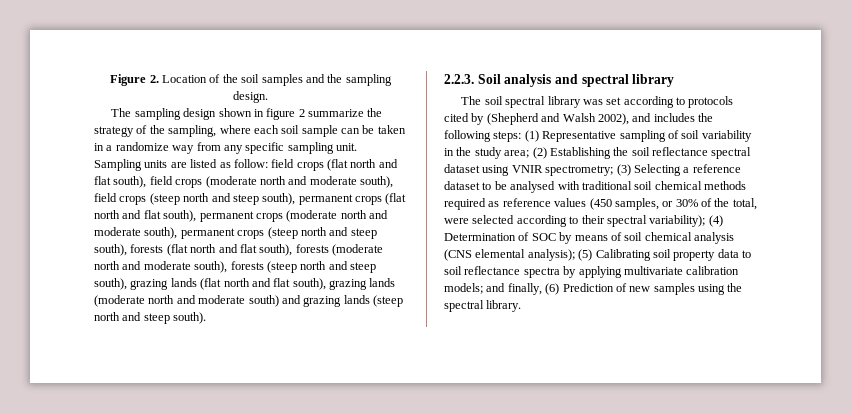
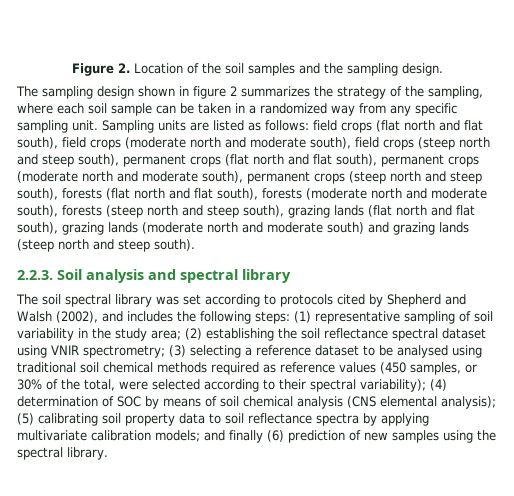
- The sampling design shown in figure 2 summarize the strategy of the sampling, where each soil sample can be taken in a randomize way from any specific sampling unit.
+ The sampling design shown in figure 2 summarizes the strategy of the sampling, where each soil sample can be taken in a randomized way from any specific sampling unit.
- Sampling units are listed as follow:
+ Sampling units are listed as follows:
- The soil spectral library was set according to protocols cited by (Shepherd and Walsh 2002), and includes the following steps:
+ The soil spectral library was set according to protocols cited by Shepherd and Walsh (2002), and includes the following steps:
- (1) Representative sampling of soil variability in the study area;
+ (1) representative sampling of soil variability in the study area;
- (2) Establishing the soil reflectance spectral dataset using VNIR spectrometry;
+ (2) establishing the soil reflectance spectral dataset using VNIR spectrometry;
- (3) Selecting a reference dataset to be analysed with traditional soil chemical methods required as reference values (450 samples, or 30% of the total, were selected according to their spectral variability);
+ (3) selecting a reference dataset to be analysed using traditional soil chemical methods required as reference values (450 samples, or 30% of the total, were selected according to their spectral variability);
- (4) Determination of SOC by means of soil chemical analysis (CNS elemental analysis);
+ (4) determination of SOC by means of soil chemical analysis (CNS elemental analysis);
- (5) Calibrating soil property data to soil reflectance spectra by applying multivariate calibration models;
+ (5) calibrating soil property data to soil reflectance spectra by applying multivariate calibration models;
- and finally, (6) Prediction of new samples using the spectral library.
+ and finally (6) prediction of new samples using the spectral library.

